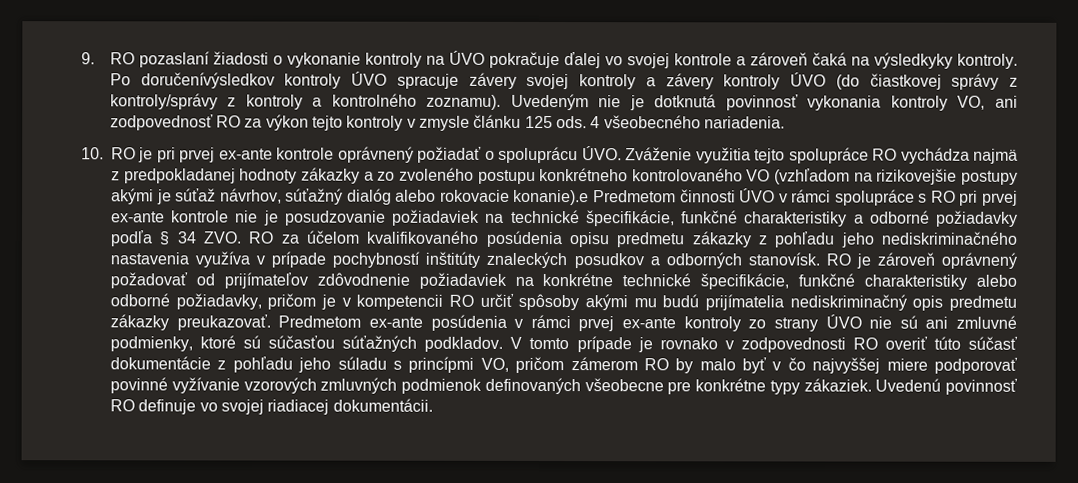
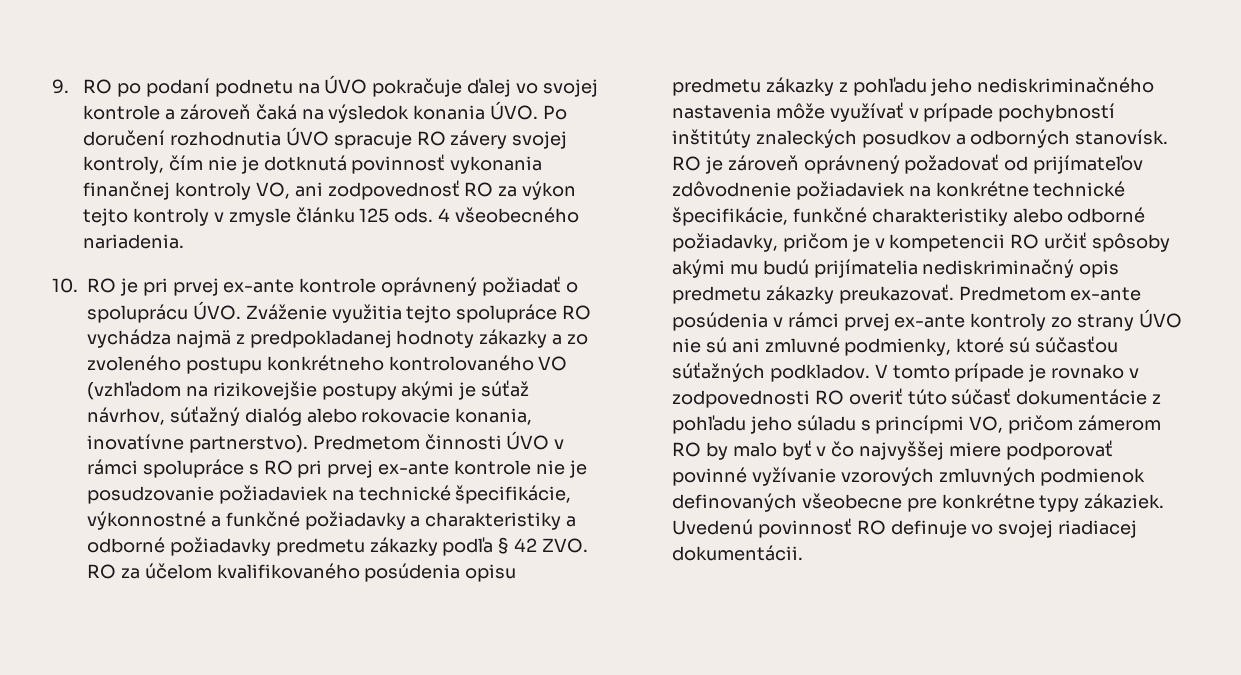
- 9. RO pozaslaní žiadosti o vykonanie kontroly na ÚVO pokračuje ďalej vo svojej kontrole a zároveň čaká na výsledkyky kontroly. Po doručenívýsledkov kontroly ÚVO spracuje závery svojej kontroly a závery kontroly ÚVO (do čiastkovej správy z kontroly/správy z kontroly a kontrolného zoznamu). Uvedeným nie je dotknutá povinnosť vykonania kontroly VO, ani zodpovednosť RO za výkon tejto kontroly v zmysle článku 125 ods.
+ 9. RO po podaní podnetu na ÚVO pokračuje ďalej vo svojej kontrole a zároveň čaká na výsledok konania ÚVO. Po doručení rozhodnutia ÚVO spracuje RO závery svojej kontroly, čím nie je dotknutá povinnosť vykonania finančnej kontroly VO, ani zodpovednosť RO za výkon tejto kontroly v zmysle článku 125 ods.
- 10. RO je pri prvej ex-ante kontrole oprávnený požiadať o spoluprácu ÚVO. Zváženie využitia tejto spolupráce RO vychádza najmä z predpokladanej hodnoty zákazky a zo zvoleného postupu konkrétneho kontrolovaného VO (vzhľadom na rizikovejšie postupy akými je súťaž návrhov, súťažný dialóg alebo rokovacie konanie).e Predmetom činnosti ÚVO v rámci spolupráce s RO pri prvej ex-ante kontrole nie je posudzovanie požiadaviek na technické špecifikácie, funkčné charakteristiky a odborné požiadavky podľa § 34 ZVO. RO za účelom kvalifikovaného posúdenia opisu predmetu zákazky z pohľadu jeho nediskriminačného nastavenia využíva v prípade pochybností inštitúty znaleckých posudkov a odborných stanovísk.
+ 10. RO je pri prvej ex-ante kontrole oprávnený požiadať o spoluprácu ÚVO. Zváženie využitia tejto spolupráce RO vychádza najmä z predpokladanej hodnoty zákazky a zo zvoleného postupu konkrétneho kontrolovaného VO (vzhľadom na rizikovejšie postupy akými je súťaž návrhov, súťažný dialóg alebo rokovacie konania, inovatívne partnerstvo). Predmetom činnosti ÚVO v rámci spolupráce s RO pri prvej ex-ante kontrole nie je posudzovanie požiadaviek na technické špecifikácie, výkonnostné a funkčné požiadavky a charakteristiky a odborné požiadavky predmetu zákazky podľa § 42 ZVO. RO za účelom kvalifikovaného posúdenia opisu predmetu zákazky z pohľadu jeho nediskriminačného nastavenia môže využívať v prípade pochybností inštitúty znaleckých posudkov a odborných stanovísk.

